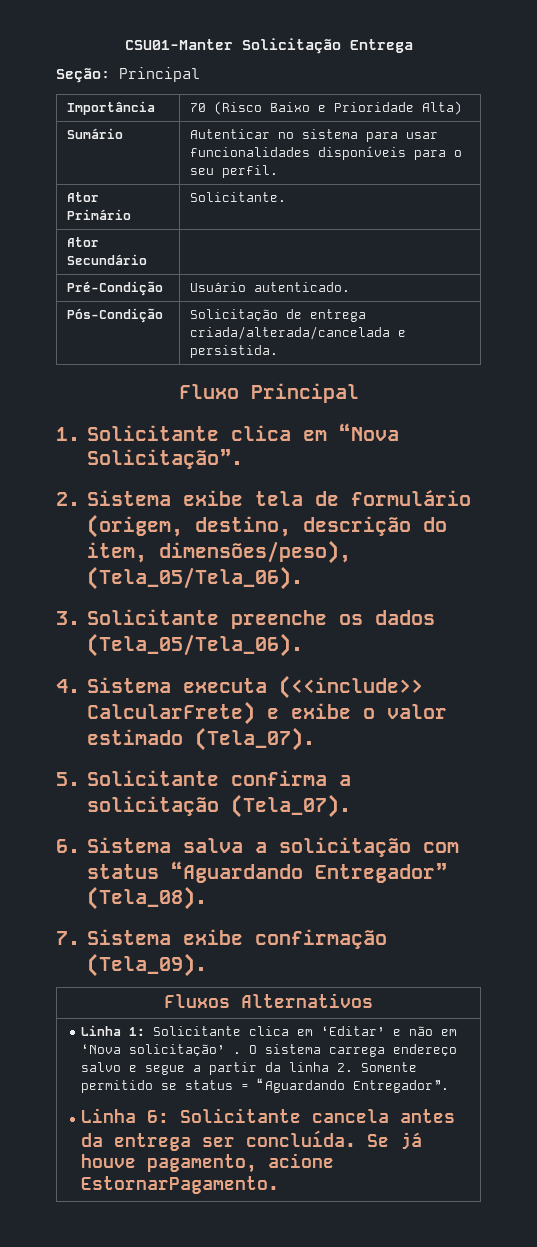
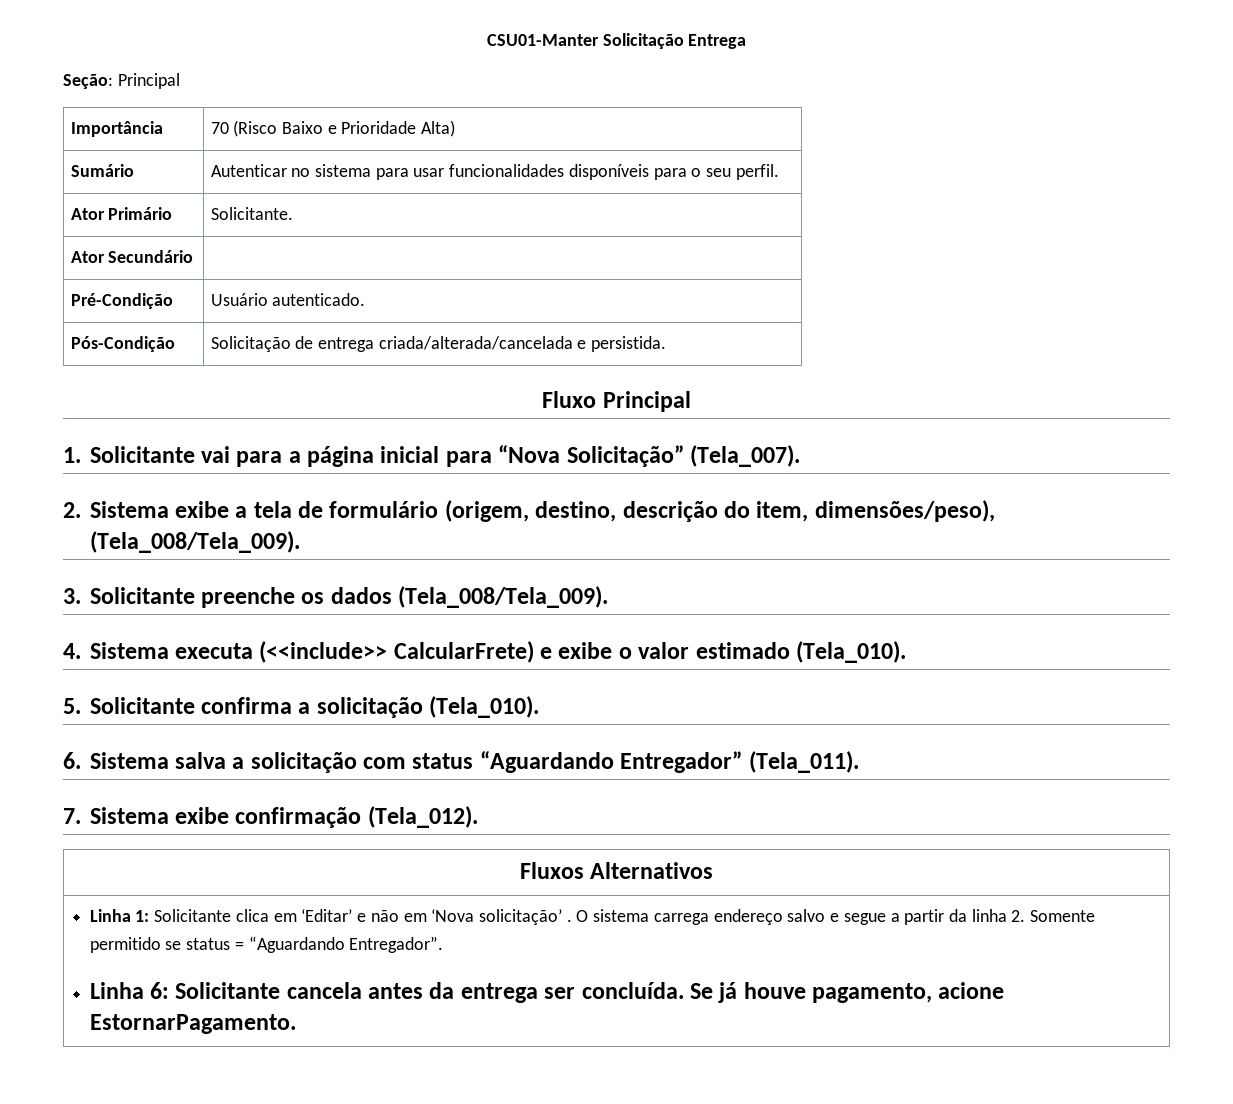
- 1. Solicitante clica em “Nova Solicitação”.
+ 1. Solicitante vai para a página inicial para “Nova Solicitação” (Tela_007).
- 2. Sistema exibe tela de formulário (origem, destino, descrição do item, dimensões/peso), (Tela_05/Tela_06).
+ 2. Sistema exibe a tela de formulário (origem, destino, descrição do item, dimensões/peso), (Tela_008/Tela_009).
- 3. Solicitante preenche os dados (Tela_05/Tela_06).
+ 3. Solicitante preenche os dados (Tela_008/Tela_009).
- 4. Sistema executa (<<include>> CalcularFrete) e exibe o valor estimado (Tela_07).
+ 4. Sistema executa (<<include>> CalcularFrete) e exibe o valor estimado (Tela_010).
- 5. Solicitante confirma a solicitação (Tela_07).
+ 5. Solicitante confirma a solicitação (Tela_010).
- 6. Sistema salva a solicitação com status “Aguardando Entregador” (Tela_08).
+ 6. Sistema salva a solicitação com status “Aguardando Entregador” (Tela_011).
- 7. Sistema exibe confirmação (Tela_09).
+ 7. Sistema exibe confirmação (Tela_012).

